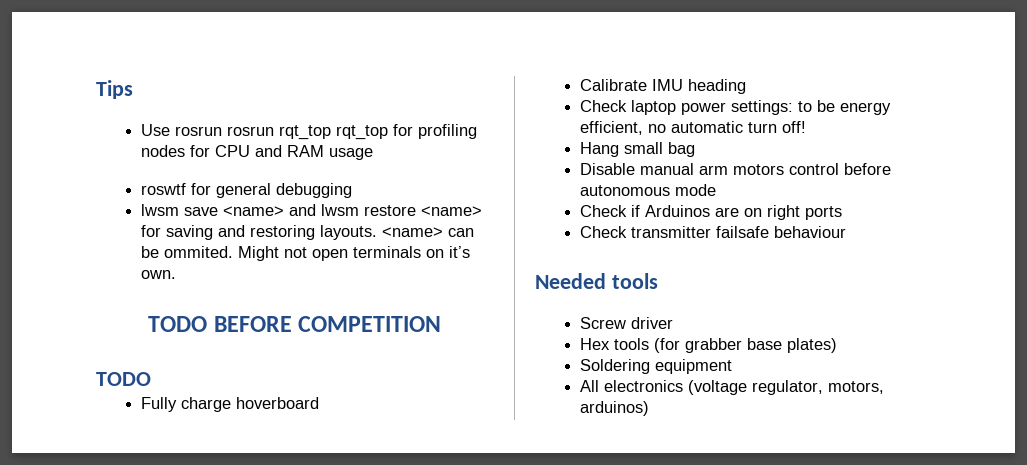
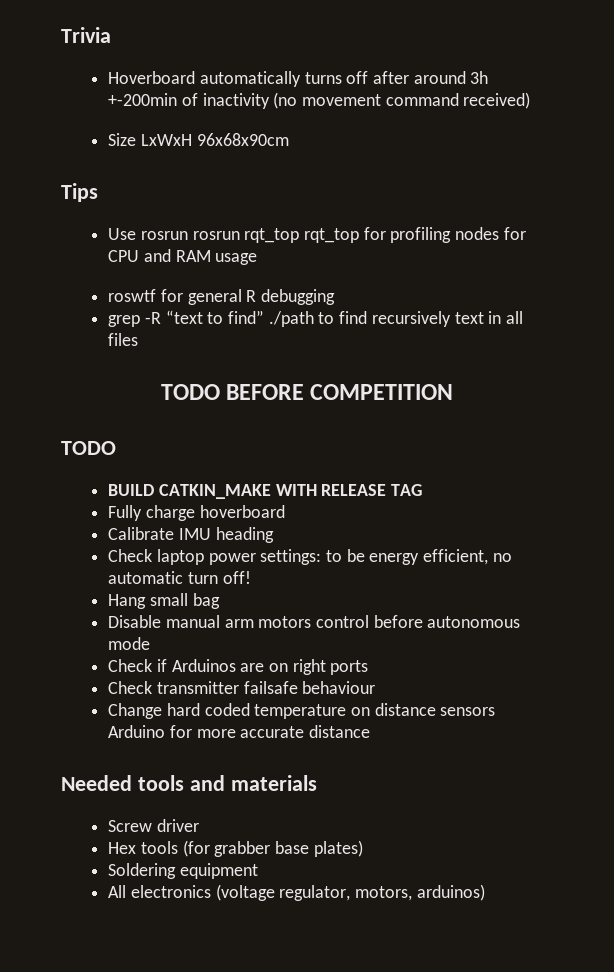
+ Trivia
+ Hoverboard automatically turns off after around 3h +-200min of inactivity (no movement command received)
+ Size LxWxH 96x68x90cm
- roswtf for general debugging
+ roswtf for general R debugging
- lwsm save <name> and lwsm restore <name> for saving and restoring layouts. <name> can be ommited. Might not open terminals on it’s own.
+ grep -R “text to find” ./path to find recursively text in all files
+ BUILD CATKIN_MAKE WITH RELEASE TAG
+ Change hard coded temperature on distance sensors Arduino for more accurate distance
- Needed tools
+ Needed tools and materials

